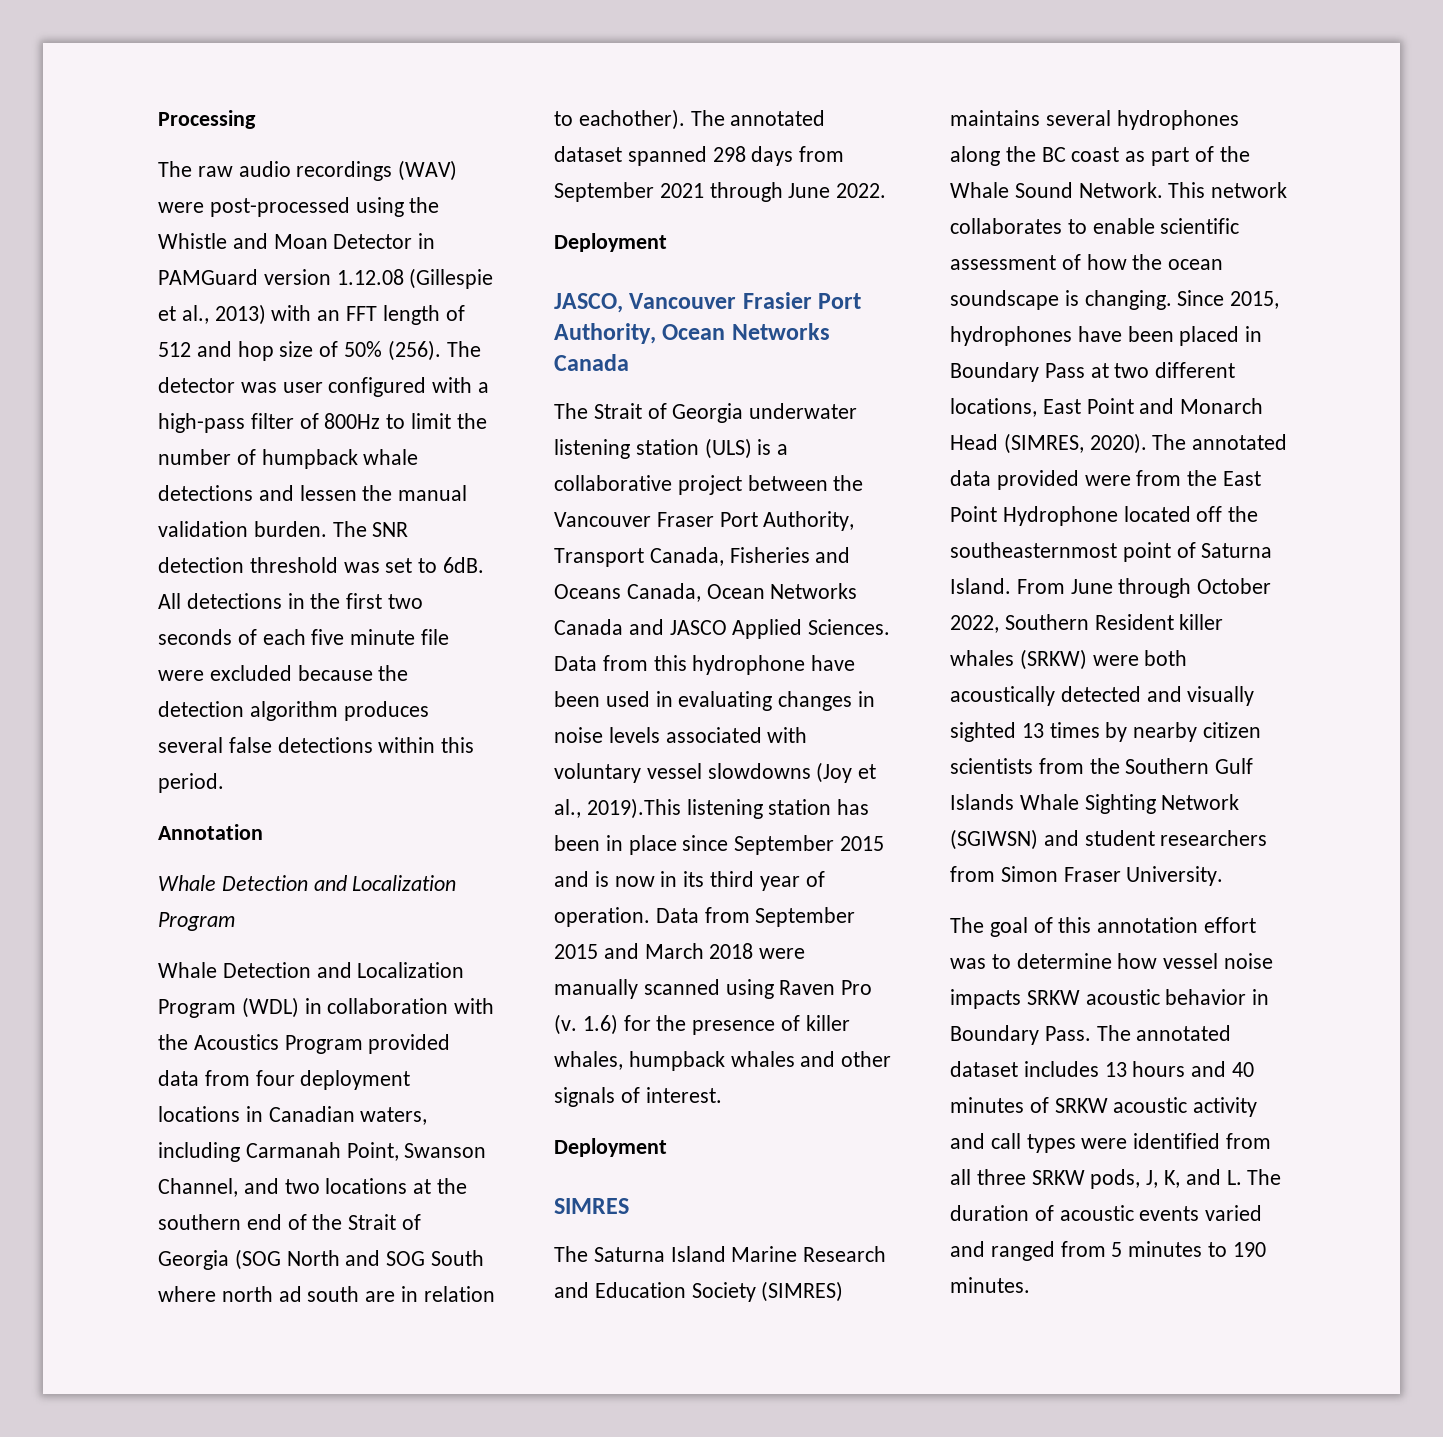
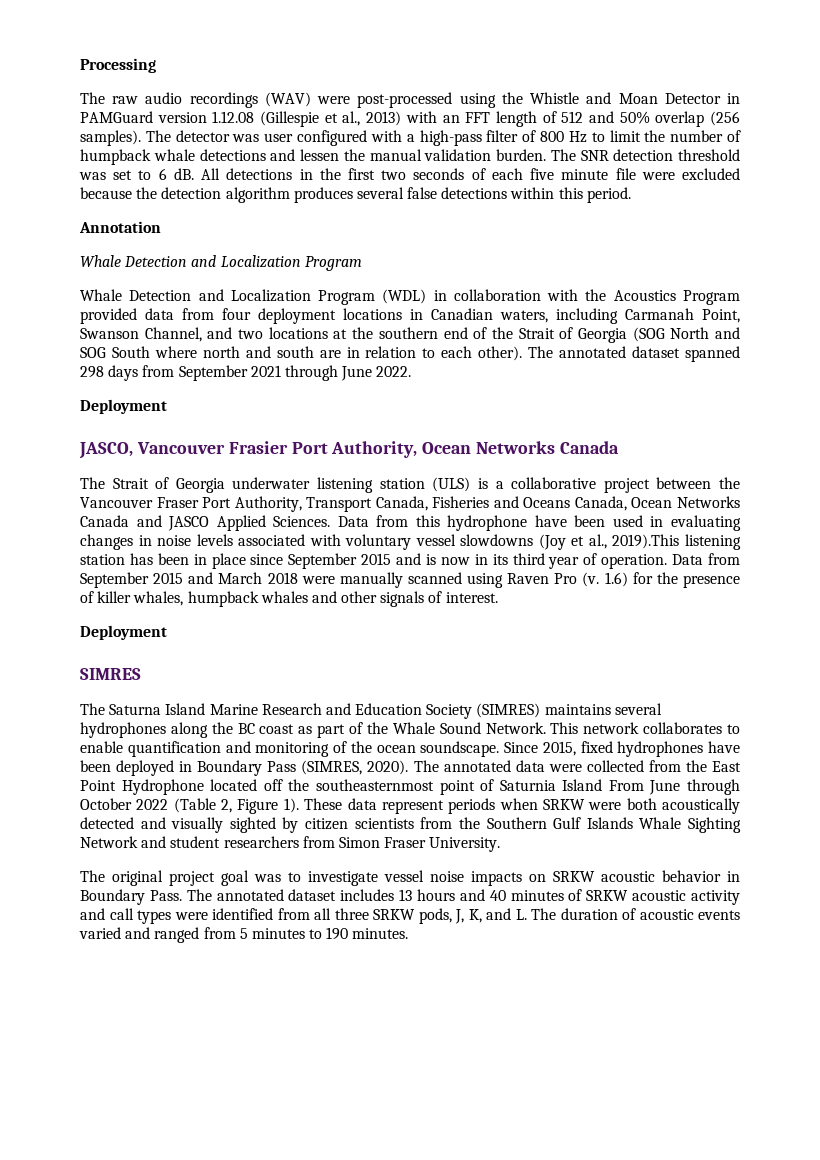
- The raw audio recordings (WAV) were post-processed using the Whistle and Moan Detector in PAMGuard version 1.12.08 (Gillespie et al., 2013) with an FFT length of 512 and hop size of 50% (256).
+ The raw audio recordings (WAV) were post-processed using the Whistle and Moan Detector in PAMGuard version 1.12.08 (Gillespie et al., 2013) with an FFT length of 512 and 50% overlap (256 samples).
- The detector was user configured with a high-pass filter of 800Hz to limit the number of humpback whale detections and lessen the manual validation burden.
+ The detector was user configured with a high-pass filter of 800 Hz to limit the number of humpback whale detections and lessen the manual validation burden.
- The SNR detection threshold was set to 6dB.
+ The SNR detection threshold was set to 6 dB.
- Whale Detection and Localization Program (WDL) in collaboration with the Acoustics Program provided data from four deployment locations in Canadian waters, including Carmanah Point, Swanson Channel, and two locations at the southern end of the Strait of Georgia (SOG North and SOG South where north ad south are in relation to eachother).
+ Whale Detection and Localization Program (WDL) in collaboration with the Acoustics Program provided data from four deployment locations in Canadian waters, including Carmanah Point, Swanson Channel, and two locations at the southern end of the Strait of Georgia (SOG North and SOG South where north and south are in relation to each other).
- This network collaborates to enable scientific assessment of how the ocean soundscape is changing.
+ This network collaborates to enable quantification and monitoring of the ocean soundscape.
- Since 2015, hydrophones have been placed in Boundary Pass at two different locations, East Point and Monarch Head (SIMRES, 2020).
+ Since 2015, fixed hydrophones have been deployed in Boundary Pass (SIMRES, 2020).
- The annotated data provided were from the East Point Hydrophone located off the southeasternmost point of Saturna Island. From June through October 2022, Southern Resident killer whales (SRKW) were both acoustically detected and visually sighted 13 times by nearby citizen scientists from the Southern Gulf Islands Whale Sighting Network (SGIWSN) and student researchers from Simon Fraser University.
+ The annotated data were collected from the East Point Hydrophone located off the southeasternmost point of Saturnia Island From June through October 2022 (Table 2, Figure 1). These data represent periods when SRKW were both acoustically detected and visually sighted by citizen scientists from the Southern Gulf Islands Whale Sighting Network and student researchers from Simon Fraser University.
- The goal of this annotation effort was to determine how vessel noise impacts SRKW acoustic behavior in Boundary Pass.
+ The original project goal was to investigate vessel noise impacts on SRKW acoustic behavior in Boundary Pass.

